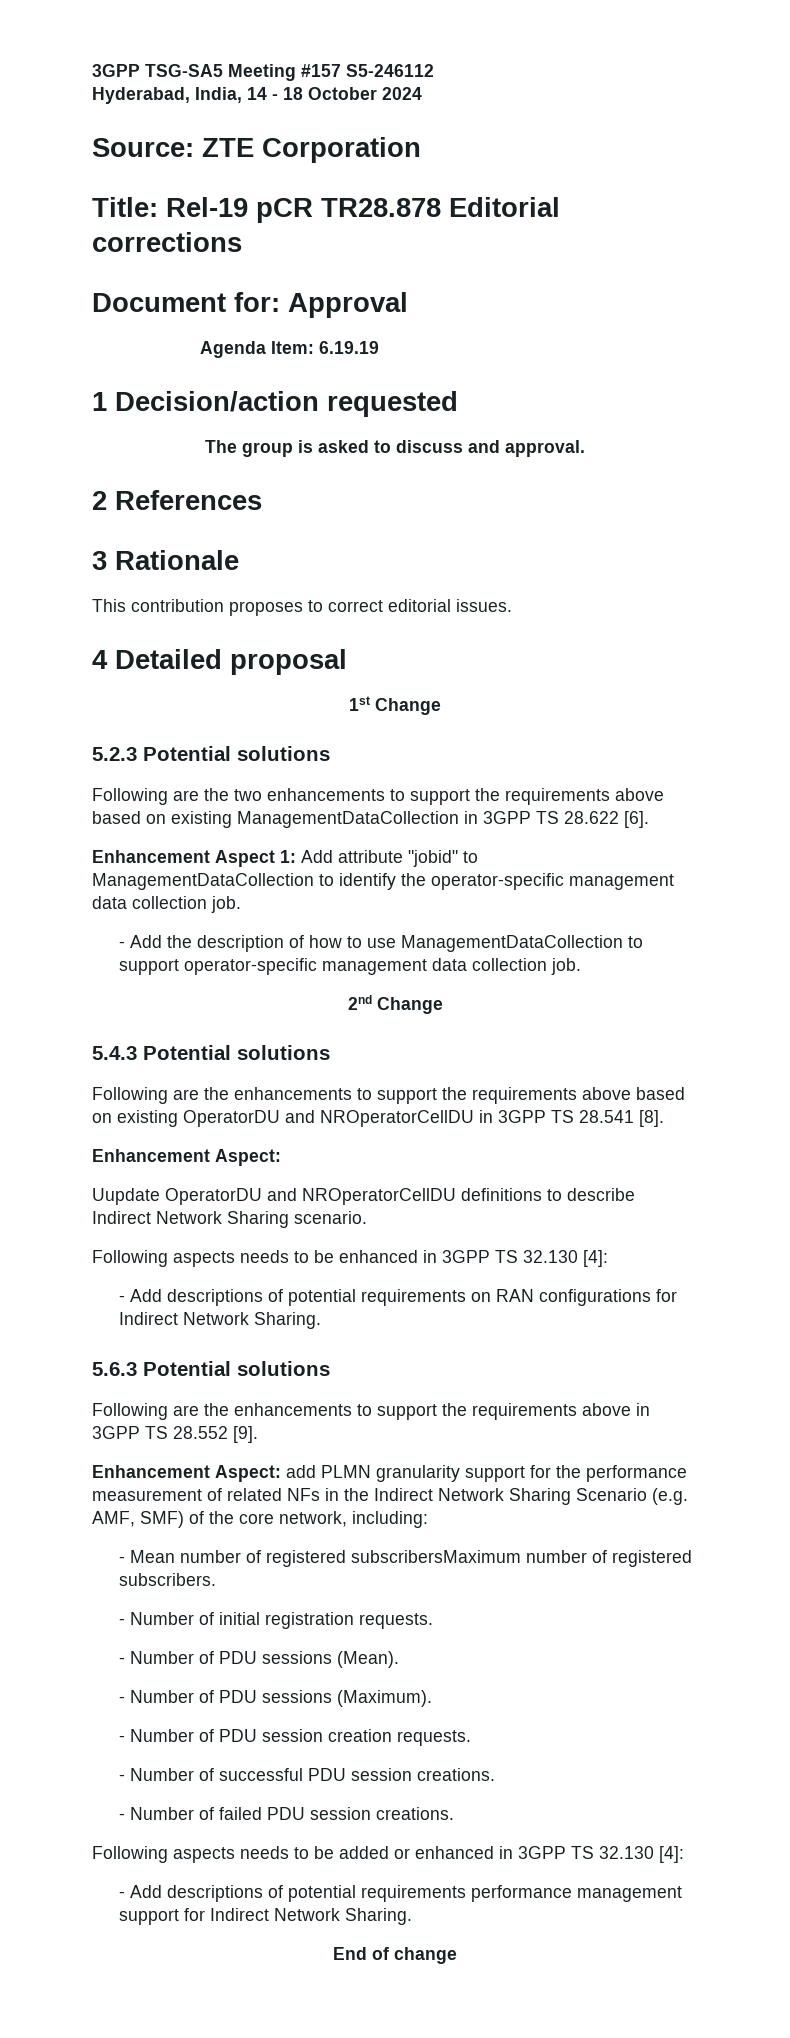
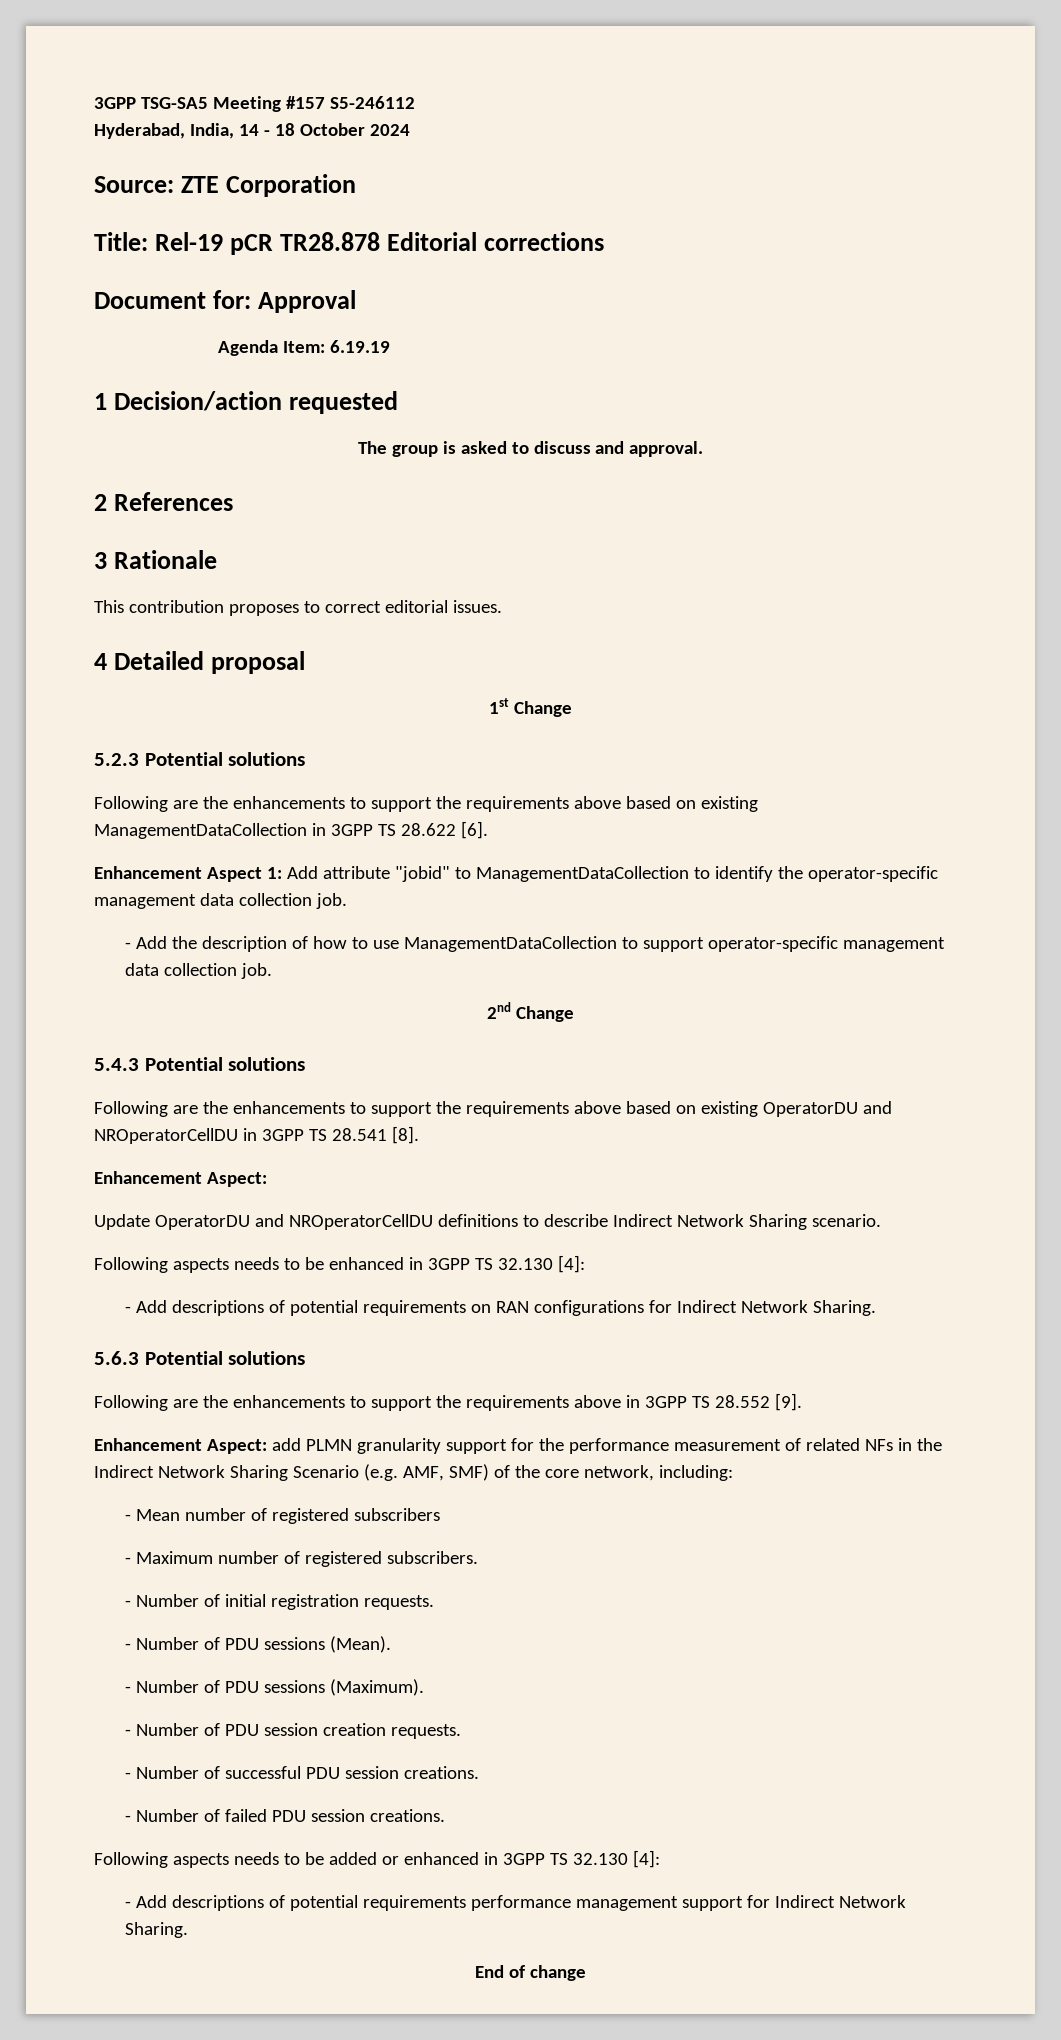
- Following are the two enhancements to support the requirements above based on existing ManagementDataCollection in 3GPP TS 28.622 [6].
+ Following are the enhancements to support the requirements above based on existing ManagementDataCollection in 3GPP TS 28.622 [6].
- Uupdate OperatorDU and NROperatorCellDU definitions to describe Indirect Network Sharing scenario.
+ Update OperatorDU and NROperatorCellDU definitions to describe Indirect Network Sharing scenario.
- - Mean number of registered subscribersMaximum number of registered subscribers.
+ - Mean number of registered subscribers
+ - Maximum number of registered subscribers.

